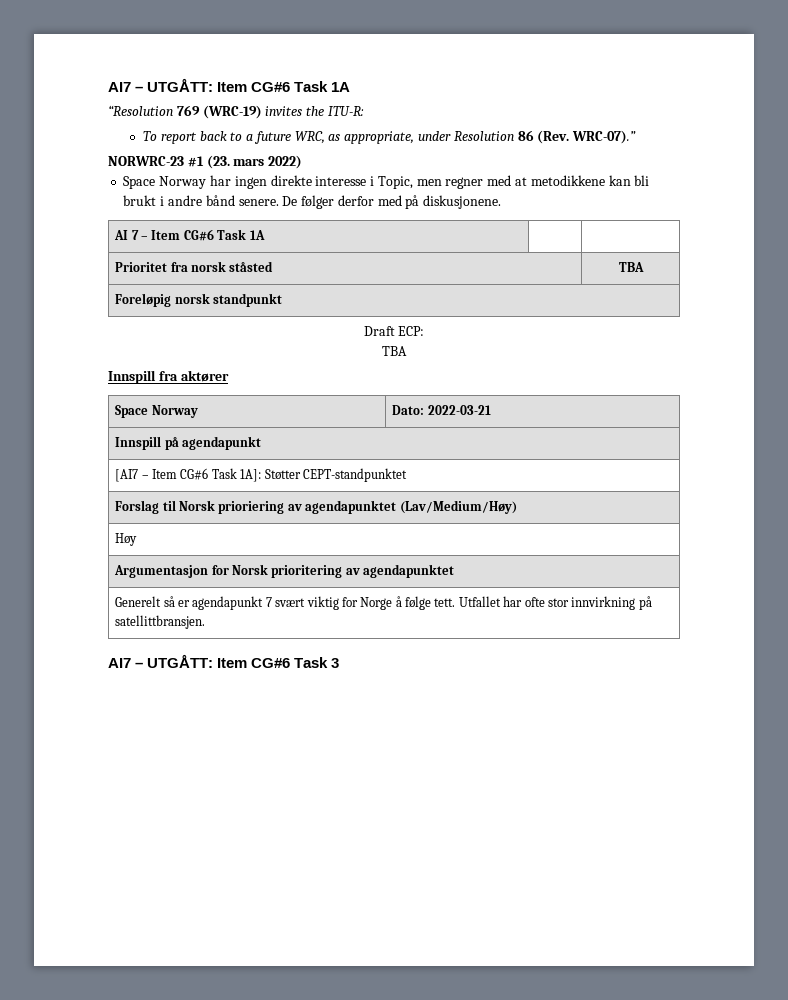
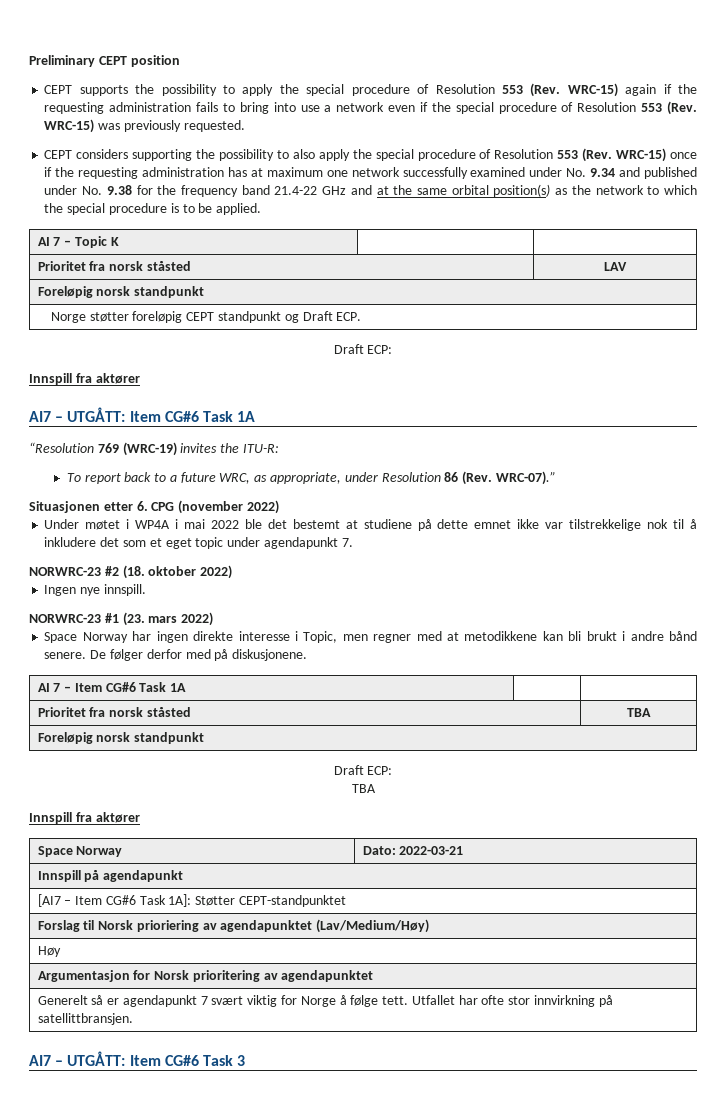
+ Preliminary CEPT position
+ CEPT supports the possibility to apply the special procedure of Resolution 553 (Rev. WRC-15) again if the requesting administration fails to bring into use a network even if the special procedure of Resolution 553 (Rev. WRC-15) was previously requested.
+ CEPT considers supporting the possibility to also apply the special procedure of Resolution 553 (Rev. WRC-15) once if the requesting administration has at maximum one network successfully examined under No. 9.34 and published under No. 9.38 for the frequency band 21.4-22 GHz and at the same orbital position(s) as the network to which the special procedure is to be applied.
+ AI 7 – Topic K | |
+ Prioritet fra norsk ståsted | LAV
+ Foreløpig norsk standpunkt
+ Norge støtter foreløpig CEPT standpunkt og Draft ECP.
+ Draft ECP:
+ Innspill fra aktører
+ Situasjonen etter 6. CPG (november 2022)
+ Under møtet i WP4A i mai 2022 ble det bestemt at studiene på dette emnet ikke var tilstrekkelige nok til å inkludere det som et eget topic under agendapunkt 7.
+ NORWRC-23 #2 (18. oktober 2022)
+ Ingen nye innspill.

